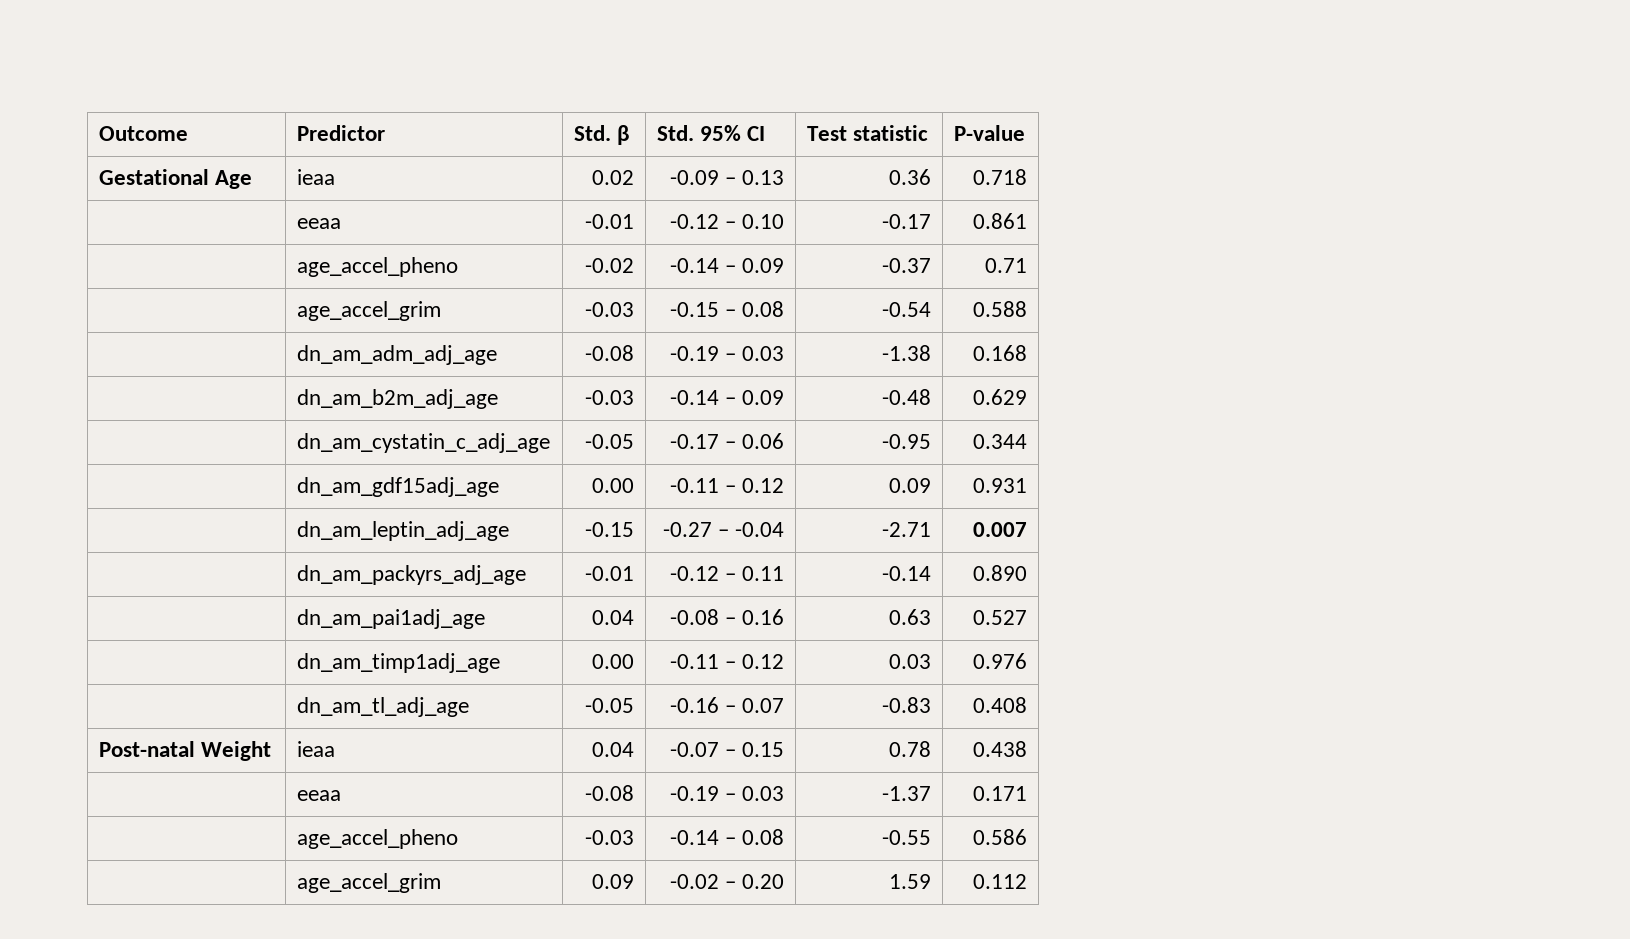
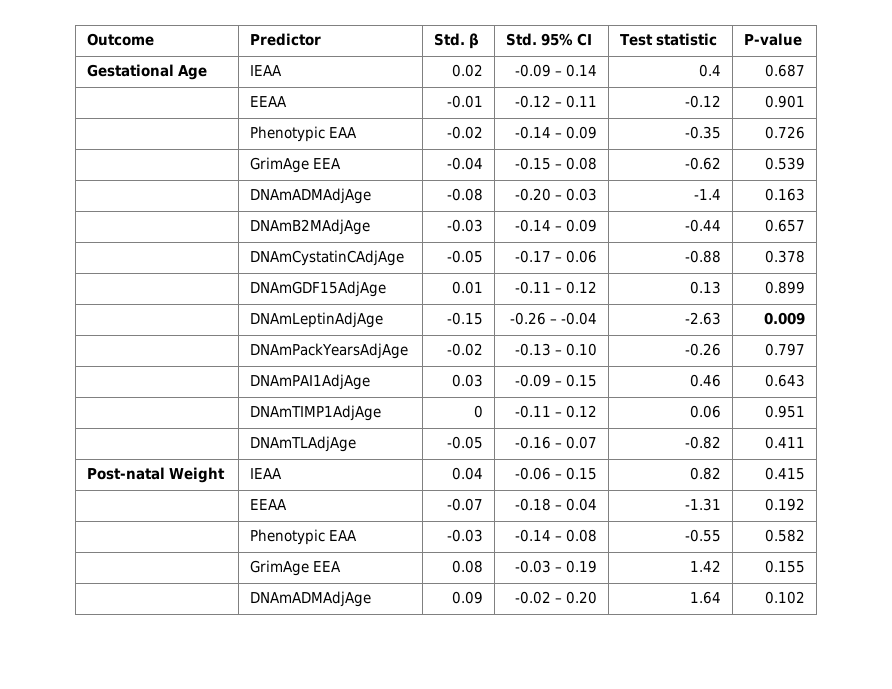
- Gestational Age | ieaa | 0.02 | -0.09 – 0.13 | 0.36 | 0.718
- | eeaa | -0.01 | -0.12 – 0.10 | -0.17 | 0.861
- | age_accel_pheno | -0.02 | -0.14 – 0.09 | -0.37 | 0.71
- | age_accel_grim | -0.03 | -0.15 – 0.08 | -0.54 | 0.588
- | dn_am_adm_adj_age | -0.08 | -0.19 – 0.03 | -1.38 | 0.168
- | dn_am_b2m_adj_age | -0.03 | -0.14 – 0.09 | -0.48 | 0.629
- | dn_am_cystatin_c_adj_age | -0.05 | -0.17 – 0.06 | -0.95 | 0.344
- | dn_am_gdf15adj_age | 0.00 | -0.11 – 0.12 | 0.09 | 0.931
- | dn_am_leptin_adj_age | -0.15 | -0.27 – -0.04 | -2.71 | 0.007
- | dn_am_packyrs_adj_age | -0.01 | -0.12 – 0.11 | -0.14 | 0.890
- | dn_am_pai1adj_age | 0.04 | -0.08 – 0.16 | 0.63 | 0.527
- | dn_am_timp1adj_age | 0.00 | -0.11 – 0.12 | 0.03 | 0.976
- | dn_am_tl_adj_age | -0.05 | -0.16 – 0.07 | -0.83 | 0.408
+ Gestational Age | IEAA | 0.02 | -0.09 – 0.14 | 0.4 | 0.687
+ | EEAA | -0.01 | -0.12 – 0.11 | -0.12 | 0.901
+ | Phenotypic EAA | -0.02 | -0.14 – 0.09 | -0.35 | 0.726
+ | GrimAge EEA | -0.04 | -0.15 – 0.08 | -0.62 | 0.539
+ | DNAmADMAdjAge | -0.08 | -0.20 – 0.03 | -1.4 | 0.163
+ | DNAmB2MAdjAge | -0.03 | -0.14 – 0.09 | -0.44 | 0.657
+ | DNAmCystatinCAdjAge | -0.05 | -0.17 – 0.06 | -0.88 | 0.378
+ | DNAmGDF15AdjAge | 0.01 | -0.11 – 0.12 | 0.13 | 0.899
+ | DNAmLeptinAdjAge | -0.15 | -0.26 – -0.04 | -2.63 | 0.009
+ | DNAmPackYearsAdjAge | -0.02 | -0.13 – 0.10 | -0.26 | 0.797
+ | DNAmPAI1AdjAge | 0.03 | -0.09 – 0.15 | 0.46 | 0.643
+ | DNAmTIMP1AdjAge | 0 | -0.11 – 0.12 | 0.06 | 0.951
+ | DNAmTLAdjAge | -0.05 | -0.16 – 0.07 | -0.82 | 0.411
- Post-natal Weight | ieaa | 0.04 | -0.07 – 0.15 | 0.78 | 0.438
- | eeaa | -0.08 | -0.19 – 0.03 | -1.37 | 0.171
- | age_accel_pheno | -0.03 | -0.14 – 0.08 | -0.55 | 0.586
- | age_accel_grim | 0.09 | -0.02 – 0.20 | 1.59 | 0.112
+ Post-natal Weight | IEAA | 0.04 | -0.06 – 0.15 | 0.82 | 0.415
+ | EEAA | -0.07 | -0.18 – 0.04 | -1.31 | 0.192
+ | Phenotypic EAA | -0.03 | -0.14 – 0.08 | -0.55 | 0.582
+ | GrimAge EEA | 0.08 | -0.03 – 0.19 | 1.42 | 0.155
+ | DNAmADMAdjAge | 0.09 | -0.02 – 0.20 | 1.64 | 0.102

